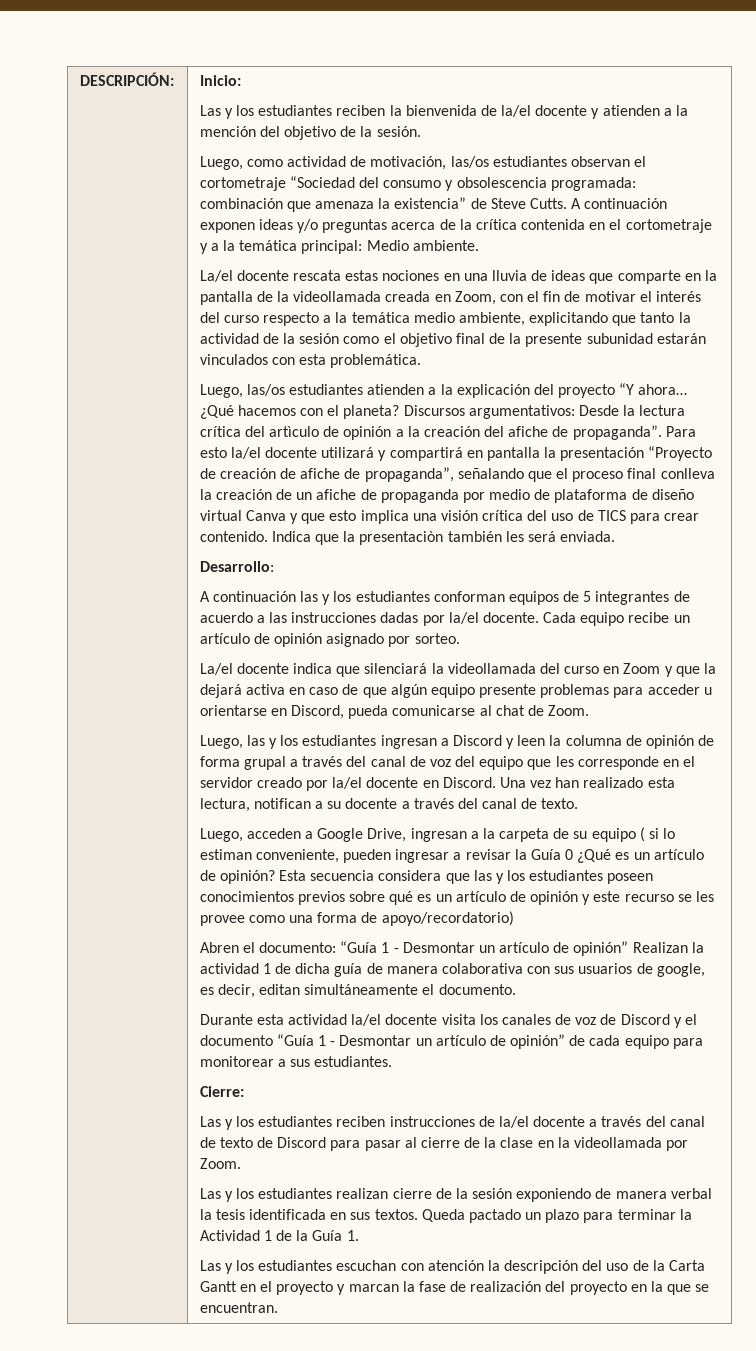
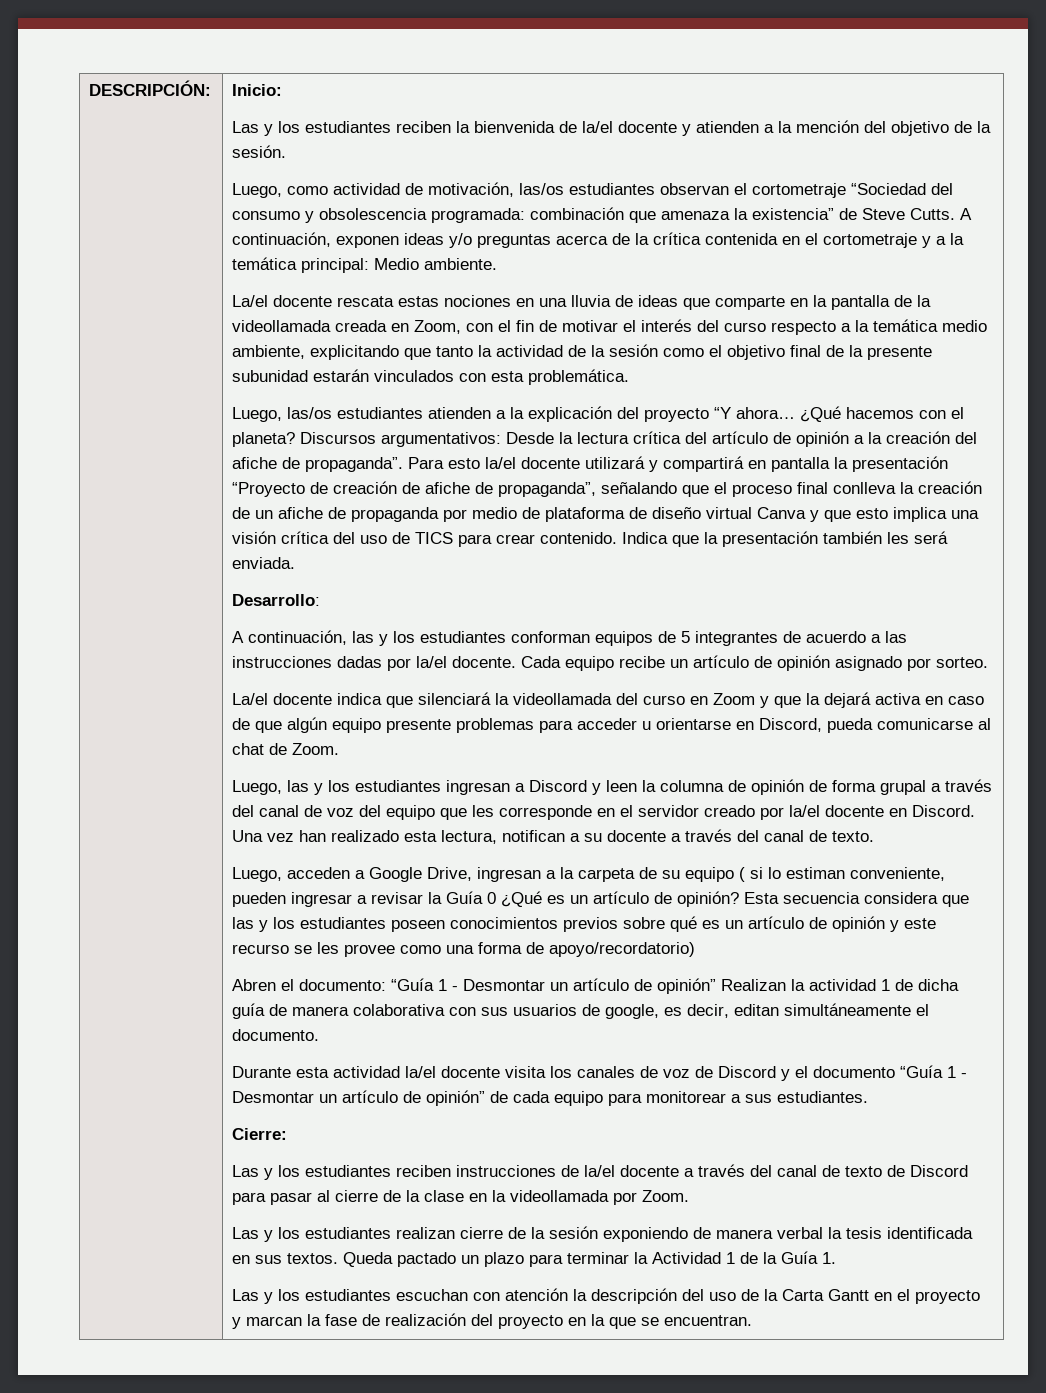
- A continuación exponen ideas y/o preguntas acerca de la crítica contenida en el cortometraje y a la temática principal: Medio ambiente.
+ A continuación, exponen ideas y/o preguntas acerca de la crítica contenida en el cortometraje y a la temática principal: Medio ambiente.
- Discursos argumentativos: Desde la lectura crítica del artìculo de opinión a la creación del afiche de propaganda”.
+ Discursos argumentativos: Desde la lectura crítica del artículo de opinión a la creación del afiche de propaganda”.
- Indica que la presentaciòn también les será enviada.
+ Indica que la presentación también les será enviada.
- A continuación las y los estudiantes conforman equipos de 5 integrantes de acuerdo a las instrucciones dadas por la/el docente.
+ A continuación, las y los estudiantes conforman equipos de 5 integrantes de acuerdo a las instrucciones dadas por la/el docente.

